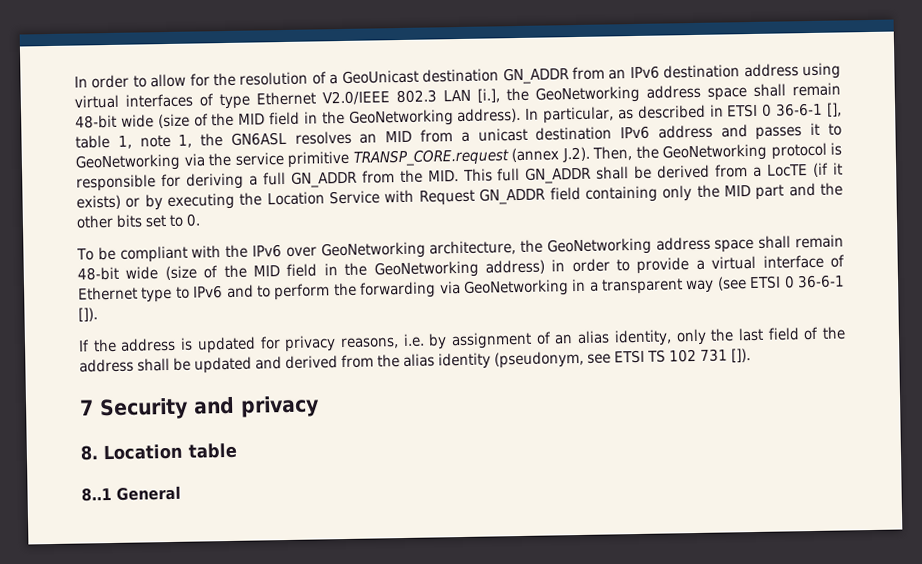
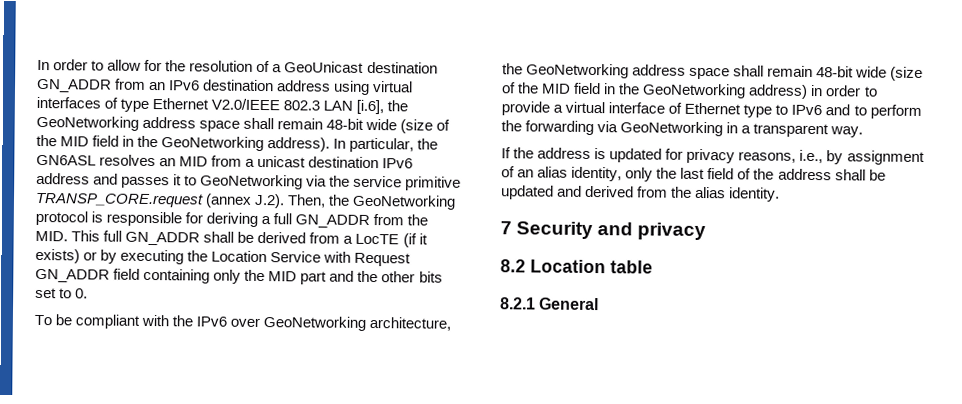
- In order to allow for the resolution of a GeoUnicast destination GN_ADDR from an IPv6 destination address using virtual interfaces of type Ethernet V2.0/IEEE 802.3 LAN [i.], the GeoNetworking address space shall remain 48-bit wide (size of the MID field in the GeoNetworking address).
+ In order to allow for the resolution of a GeoUnicast destination GN_ADDR from an IPv6 destination address using virtual interfaces of type Ethernet V2.0/IEEE 802.3 LAN [i.6], the GeoNetworking address space shall remain 48-bit wide (size of the MID field in the GeoNetworking address).
- In particular, as described in ETSI 0 36-6-1 [], table 1, note 1, the GN6ASL resolves an MID from a unicast destination IPv6 address and passes it to GeoNetworking via the service primitive TRANSP_CORE.request (annex J.2). Then, the GeoNetworking protocol is responsible for deriving a full GN_ADDR from the MID. This full GN_ADDR shall be derived from a LocTE (if it exists) or by executing the Location Service with Request GN_ADDR field containing only the MID part and the other bits set to 0.
+ In particular, the GN6ASL resolves an MID from a unicast destination IPv6 address and passes it to GeoNetworking via the service primitive TRANSP_CORE.request (annex J.2). Then, the GeoNetworking protocol is responsible for deriving a full GN_ADDR from the MID. This full GN_ADDR shall be derived from a LocTE (if it exists) or by executing the Location Service with Request GN_ADDR field containing only the MID part and the other bits set to 0.
- To be compliant with the IPv6 over GeoNetworking architecture, the GeoNetworking address space shall remain 48-bit wide (size of the MID field in the GeoNetworking address) in order to provide a virtual interface of Ethernet type to IPv6 and to perform the forwarding via GeoNetworking in a transparent way (see ETSI 0 36-6-1 []).
+ To be compliant with the IPv6 over GeoNetworking architecture, the GeoNetworking address space shall remain 48-bit wide (size of the MID field in the GeoNetworking address) in order to provide a virtual interface of Ethernet type to IPv6 and to perform the forwarding via GeoNetworking in a transparent way.
- If the address is updated for privacy reasons, i.e. by assignment of an alias identity, only the last field of the address shall be updated and derived from the alias identity (pseudonym, see ETSI TS 102 731 []).
+ If the address is updated for privacy reasons, i.e., by assignment of an alias identity, only the last field of the address shall be updated and derived from the alias identity.
- 8. Location table
+ 8.2 Location table
- 8..1 General
+ 8.2.1 General

